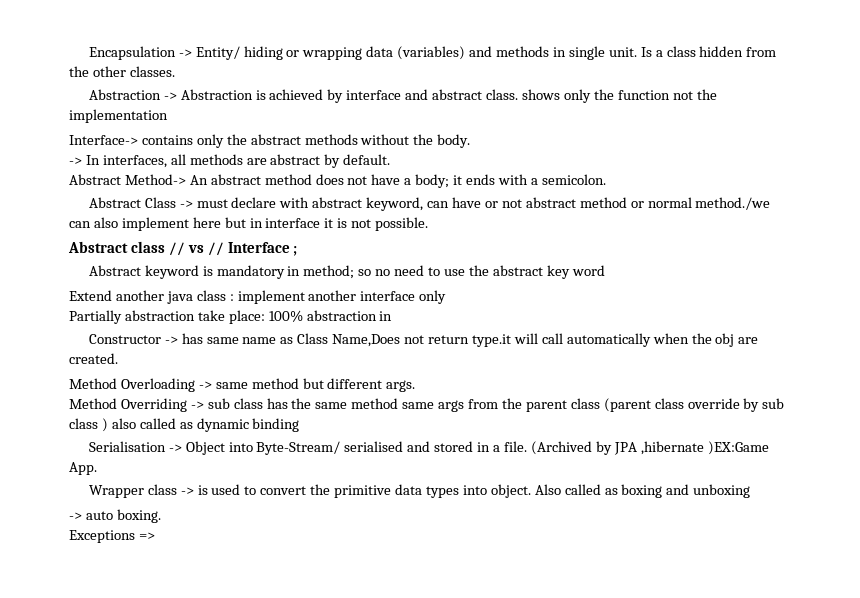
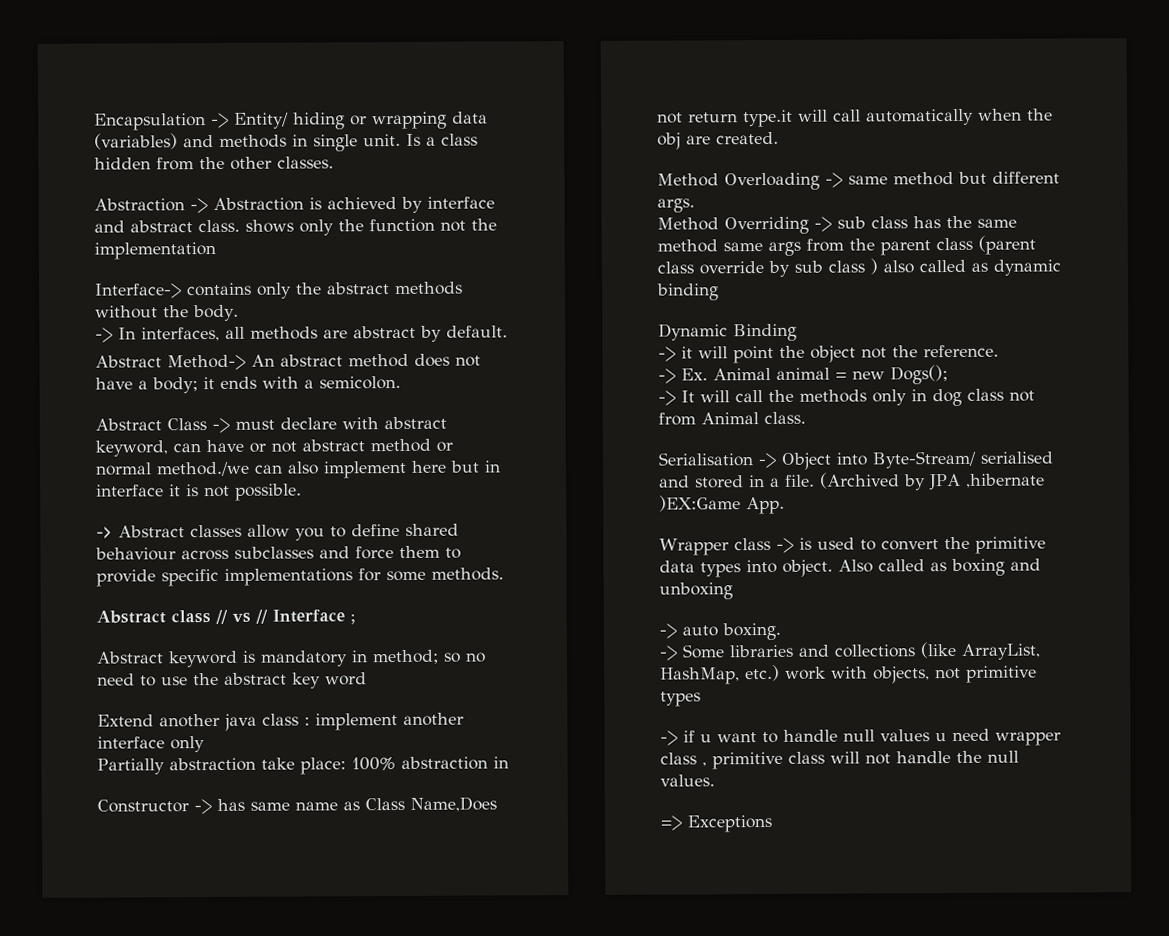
+ -> Abstract classes allow you to define shared behaviour across subclasses and force them to provide specific implementations for some methods.
+ Dynamic Binding
+ -> it will point the object not the reference.
+ -> Ex. Animal animal = new Dogs();
+ -> It will call the methods only in dog class not from Animal class.
- Exceptions =>
+ -> Some libraries and collections (like ArrayList, HashMap, etc.) work with objects, not primitive types
+ -> if u want to handle null values u need wrapper class , primitive class will not handle the null values.
+ => Exceptions

